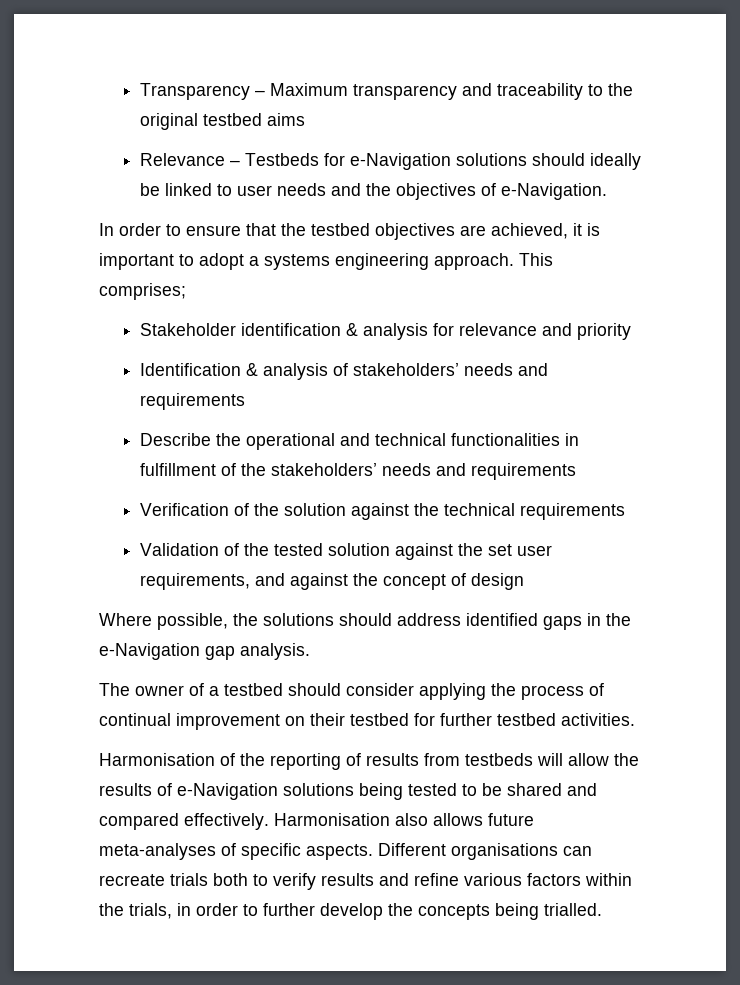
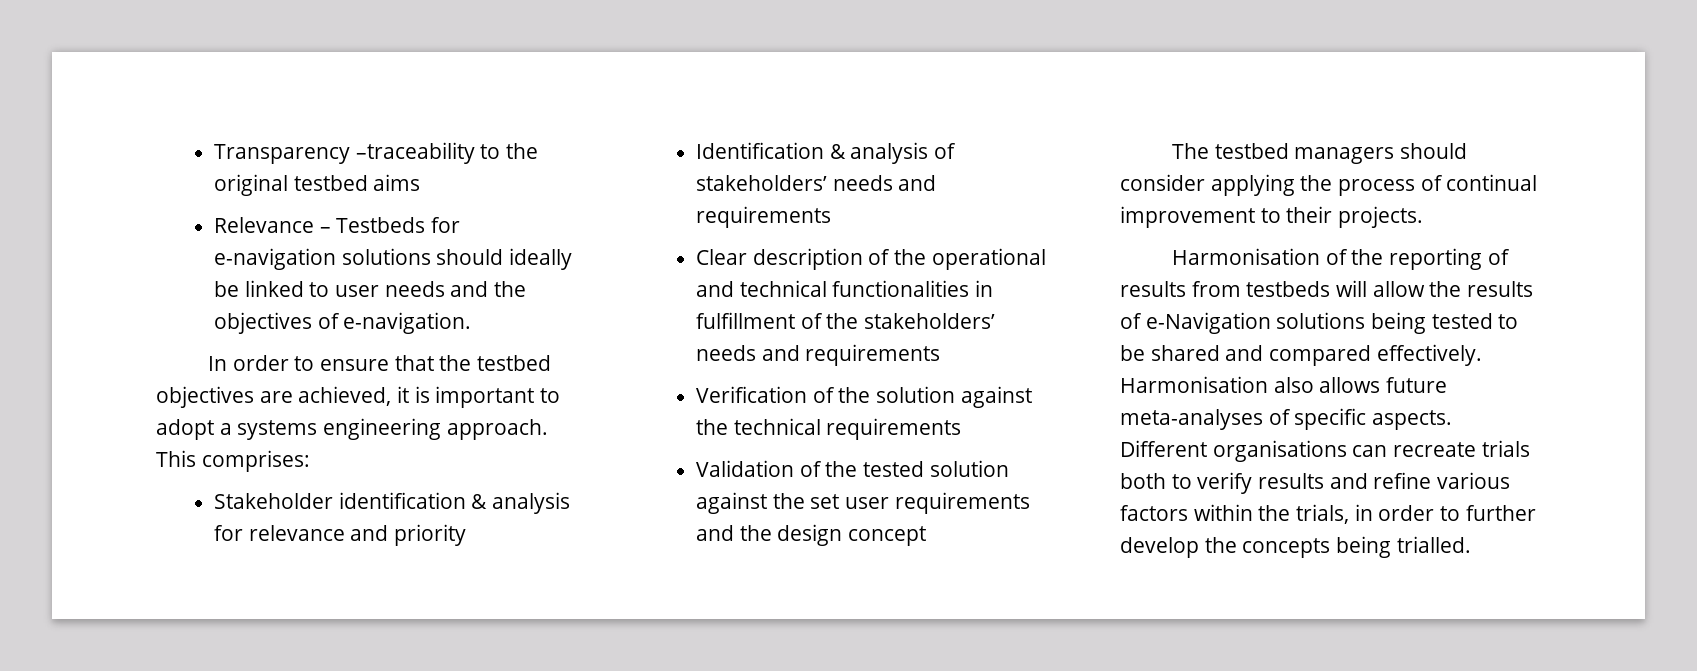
- Transparency – Maximum transparency and traceability to the original testbed aims
+ Transparency –traceability to the original testbed aims
- Relevance – Testbeds for e-Navigation solutions should ideally be linked to user needs and the objectives of e-Navigation.
+ Relevance – Testbeds for e-navigation solutions should ideally be linked to user needs and the objectives of e-navigation.
- This comprises;
+ This comprises:
- Describe the operational and technical functionalities in fulfillment of the stakeholders’ needs and requirements
+ Clear description of the operational and technical functionalities in fulfillment of the stakeholders’ needs and requirements
- Validation of the tested solution against the set user requirements, and against the concept of design
- Where possible, the solutions should address identified gaps in the e-Navigation gap analysis.
- The owner of a testbed should consider applying the process of continual improvement on their testbed for further testbed activities.
+ Validation of the tested solution against the set user requirements and the design concept
+ The testbed managers should consider applying the process of continual improvement to their projects.

